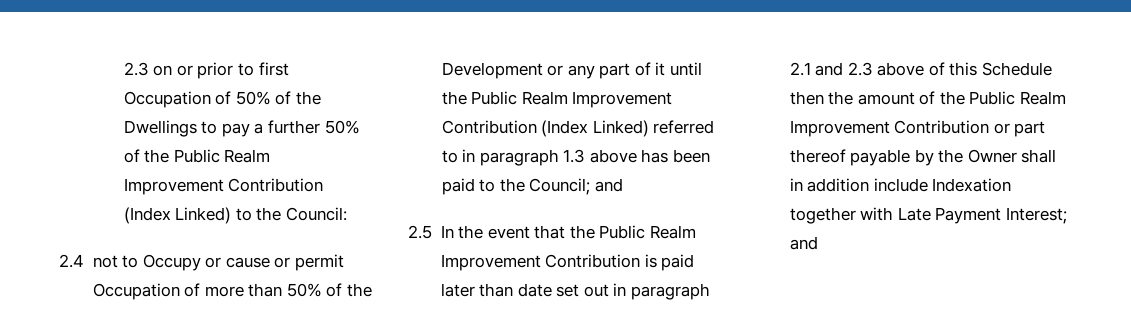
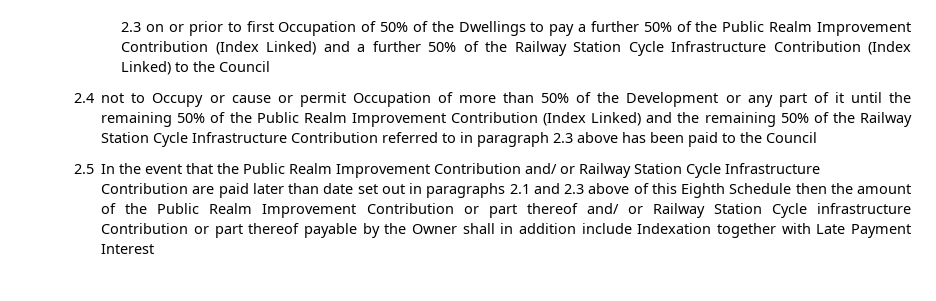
- 2.3 on or prior to first Occupation of 50% of the Dwellings to pay a further 50% of the Public Realm Improvement Contribution (Index Linked) to the Council:
+ 2.3 on or prior to first Occupation of 50% of the Dwellings to pay a further 50% of the Public Realm Improvement Contribution (Index Linked) and a further 50% of the Railway Station Cycle Infrastructure Contribution (Index Linked) to the Council
- 2.4 not to Occupy or cause or permit Occupation of more than 50% of the Development or any part of it until the Public Realm Improvement Contribution (Index Linked) referred to in paragraph 1.3 above has been paid to the Council; and
+ 2.4 not to Occupy or cause or permit Occupation of more than 50% of the Development or any part of it until the remaining 50% of the Public Realm Improvement Contribution (Index Linked) and the remaining 50% of the Railway Station Cycle Infrastructure Contribution referred to in paragraph 2.3 above has been paid to the Council
- 2.5 In the event that the Public Realm Improvement Contribution is paid later than date set out in paragraph 2.1 and 2.3 above of this Schedule then the amount of the Public Realm Improvement Contribution or part thereof payable by the Owner shall in addition include Indexation together with Late Payment Interest; and
+ 2.5 In the event that the Public Realm Improvement Contribution and/ or Railway Station Cycle Infrastructure Contribution are paid later than date set out in paragraphs 2.1 and 2.3 above of this Eighth Schedule then the amount of the Public Realm Improvement Contribution or part thereof and/ or Railway Station Cycle infrastructure Contribution or part thereof payable by the Owner shall in addition include Indexation together with Late Payment Interest

